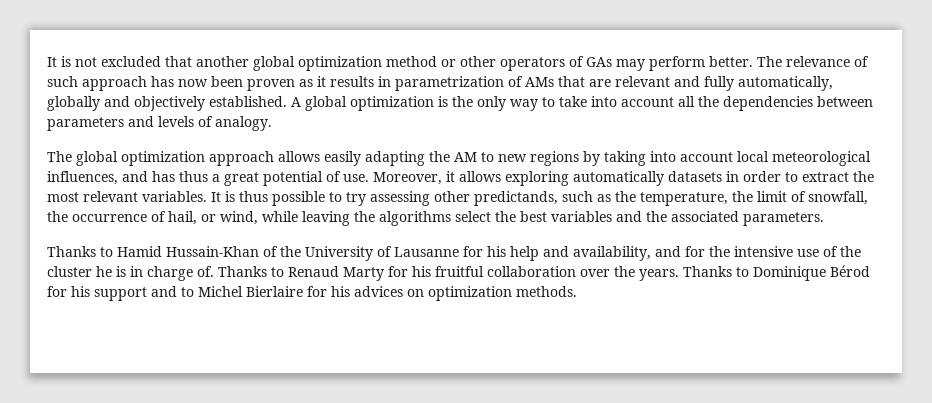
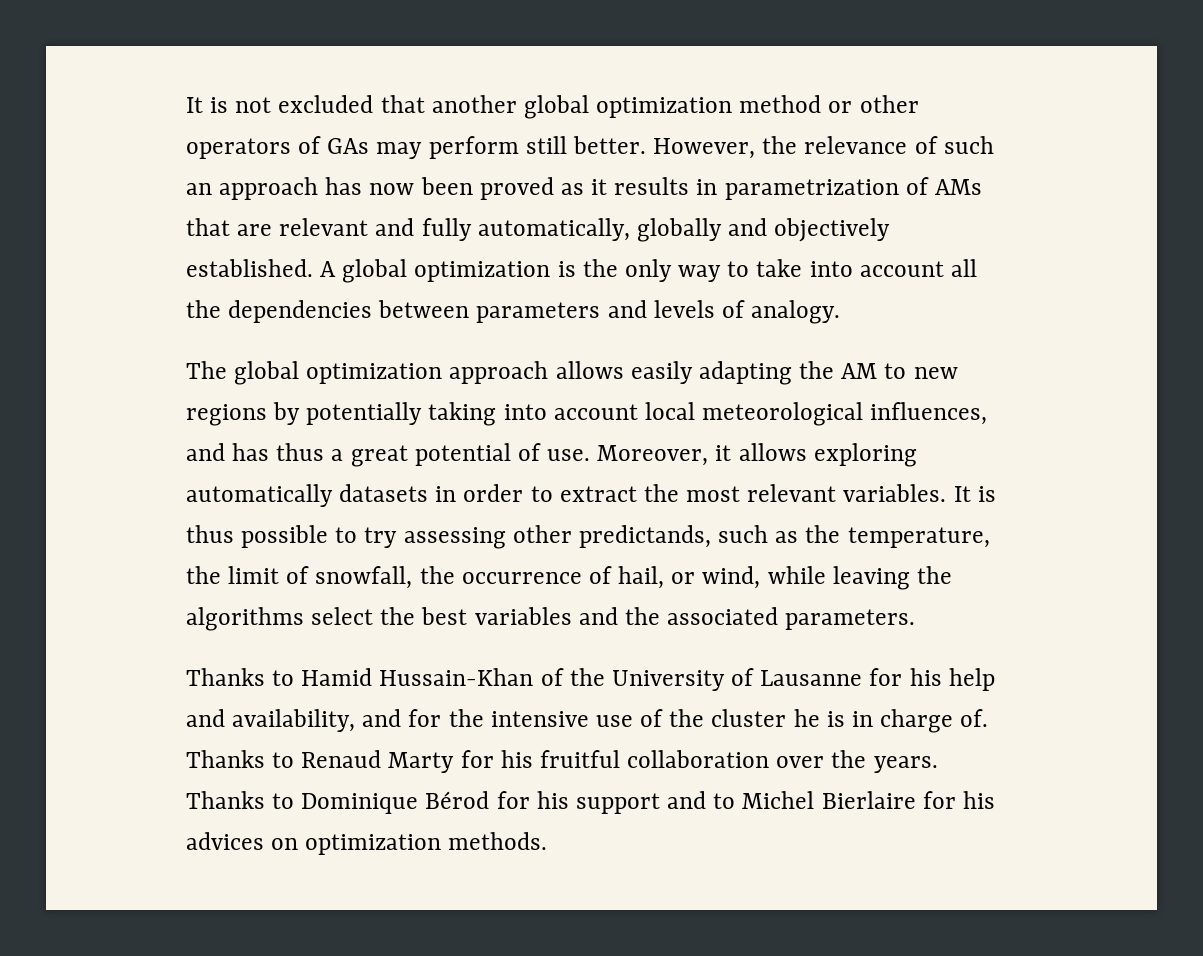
- It is not excluded that another global optimization method or other operators of GAs may perform better. The relevance of such approach has now been proven as it results in parametrization of AMs that are relevant and fully automatically, globally and objectively established.
+ It is not excluded that another global optimization method or other operators of GAs may perform still better. However, the relevance of such an approach has now been proved as it results in parametrization of AMs that are relevant and fully automatically, globally and objectively established.
- The global optimization approach allows easily adapting the AM to new regions by taking into account local meteorological influences, and has thus a great potential of use.
+ The global optimization approach allows easily adapting the AM to new regions by potentially taking into account local meteorological influences, and has thus a great potential of use.

